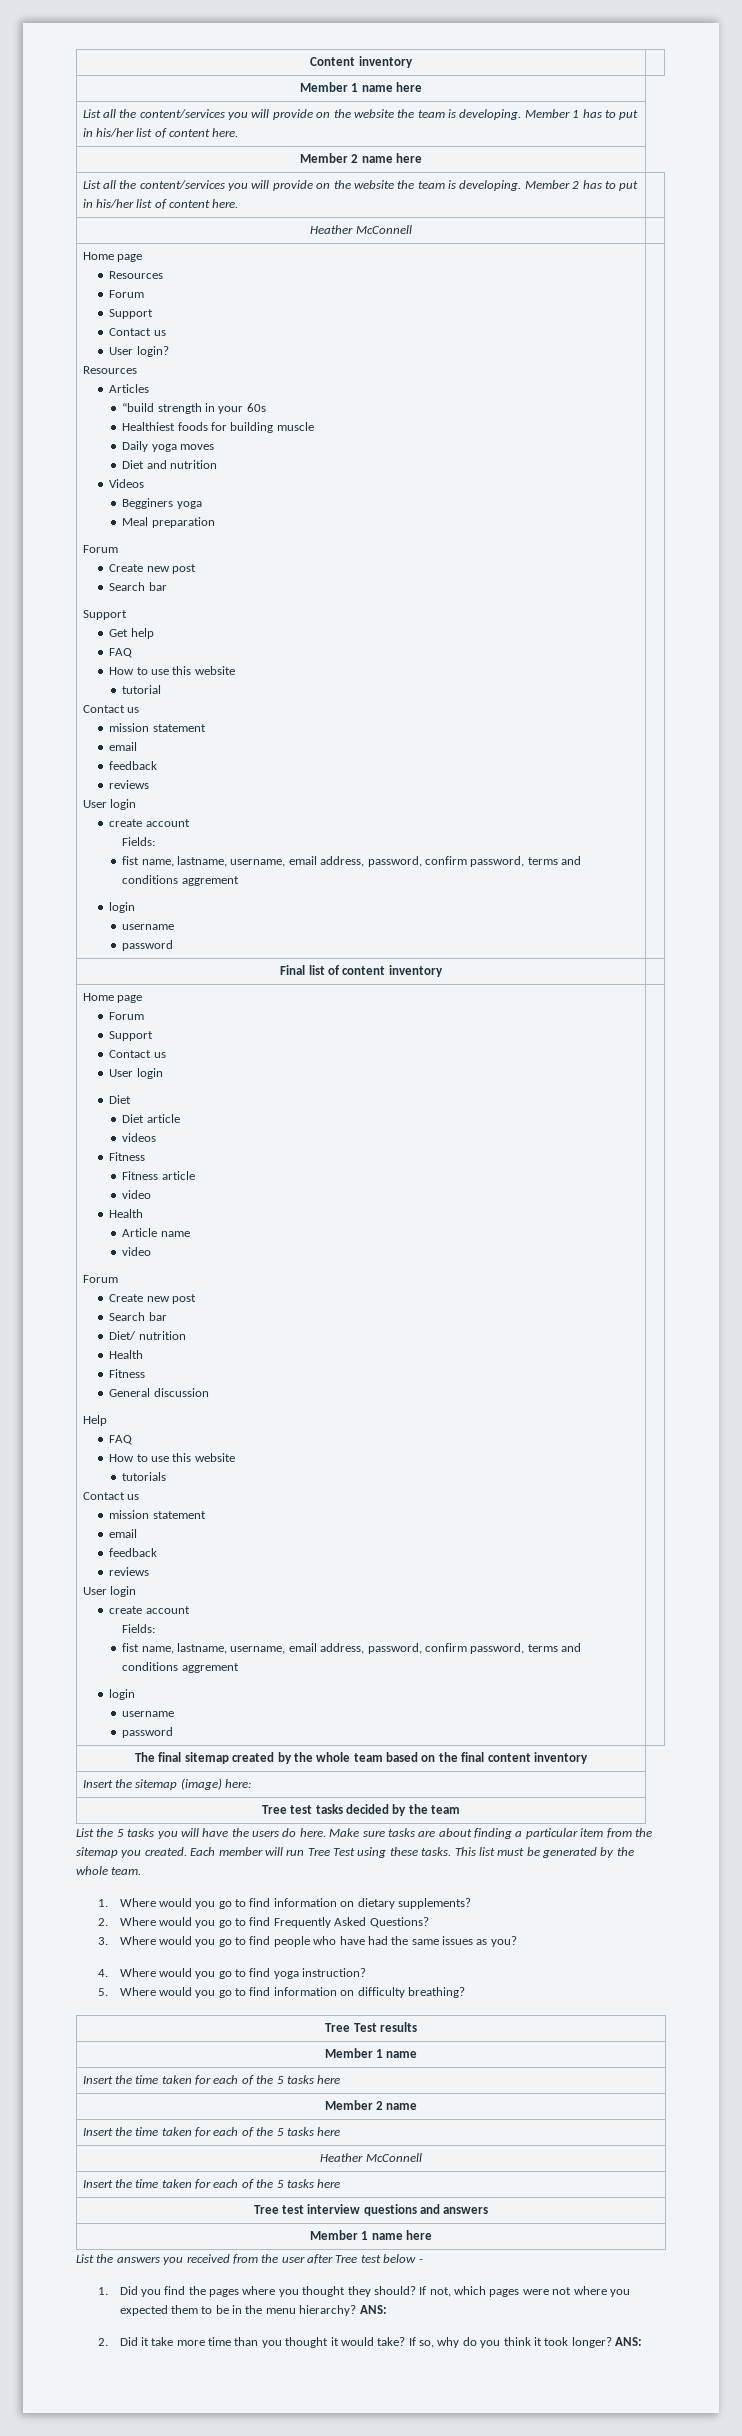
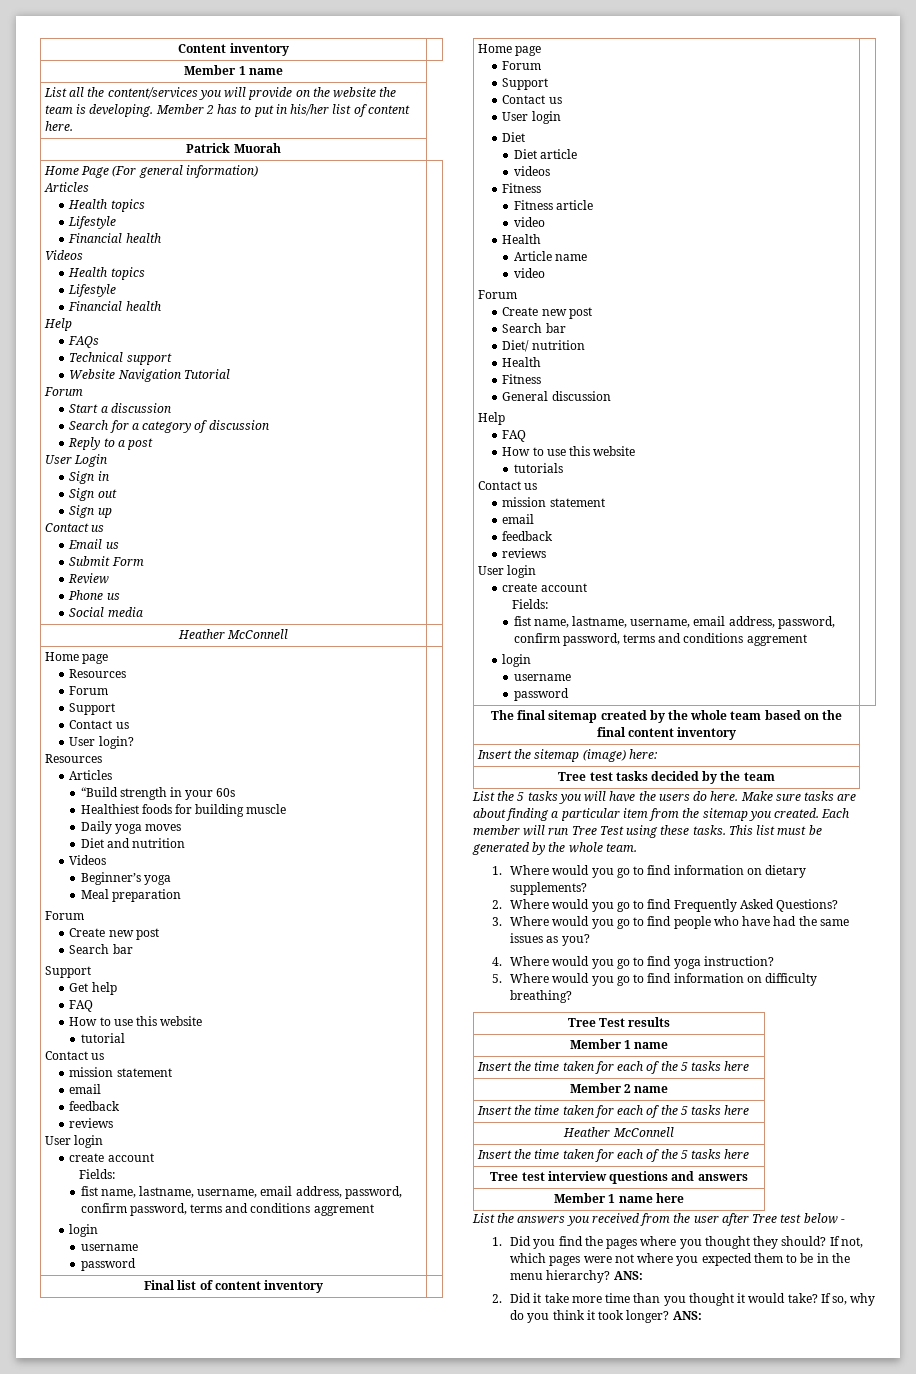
  Content inventory |
- Member 1 name here
- List all the content/services you will provide on the website the team is developing. Member 1 has to put in his/her list of content here.
- Member 2 name here
+ Member 1 name
- List all the content/services you will provide on the website the team is developing. Member 2 has to put in his/her list of content here. |
+ List all the content/services you will provide on the website the team is developing. Member 2 has to put in his/her list of content here.
+ Patrick Muorah
+ Home Page (For general information)
+ Articles
+ Health topics
+ Lifestyle
+ Financial health
+ Videos
+ Health topics
+ Lifestyle
+ Financial health
+ Help
+ FAQs
+ Technical support
+ Website Navigation Tutorial
+ Forum
+ Start a discussion
+ Search for a category of discussion
+ Reply to a post
+ User Login
+ Sign in
+ Sign out
+ Sign up
+ Contact us
+ Email us
+ Submit Form
+ Review
+ Phone us
+ Social media
- “build strength in your 60s
+ “Build strength in your 60s
- Begginers yoga
+ Beginner’s yoga

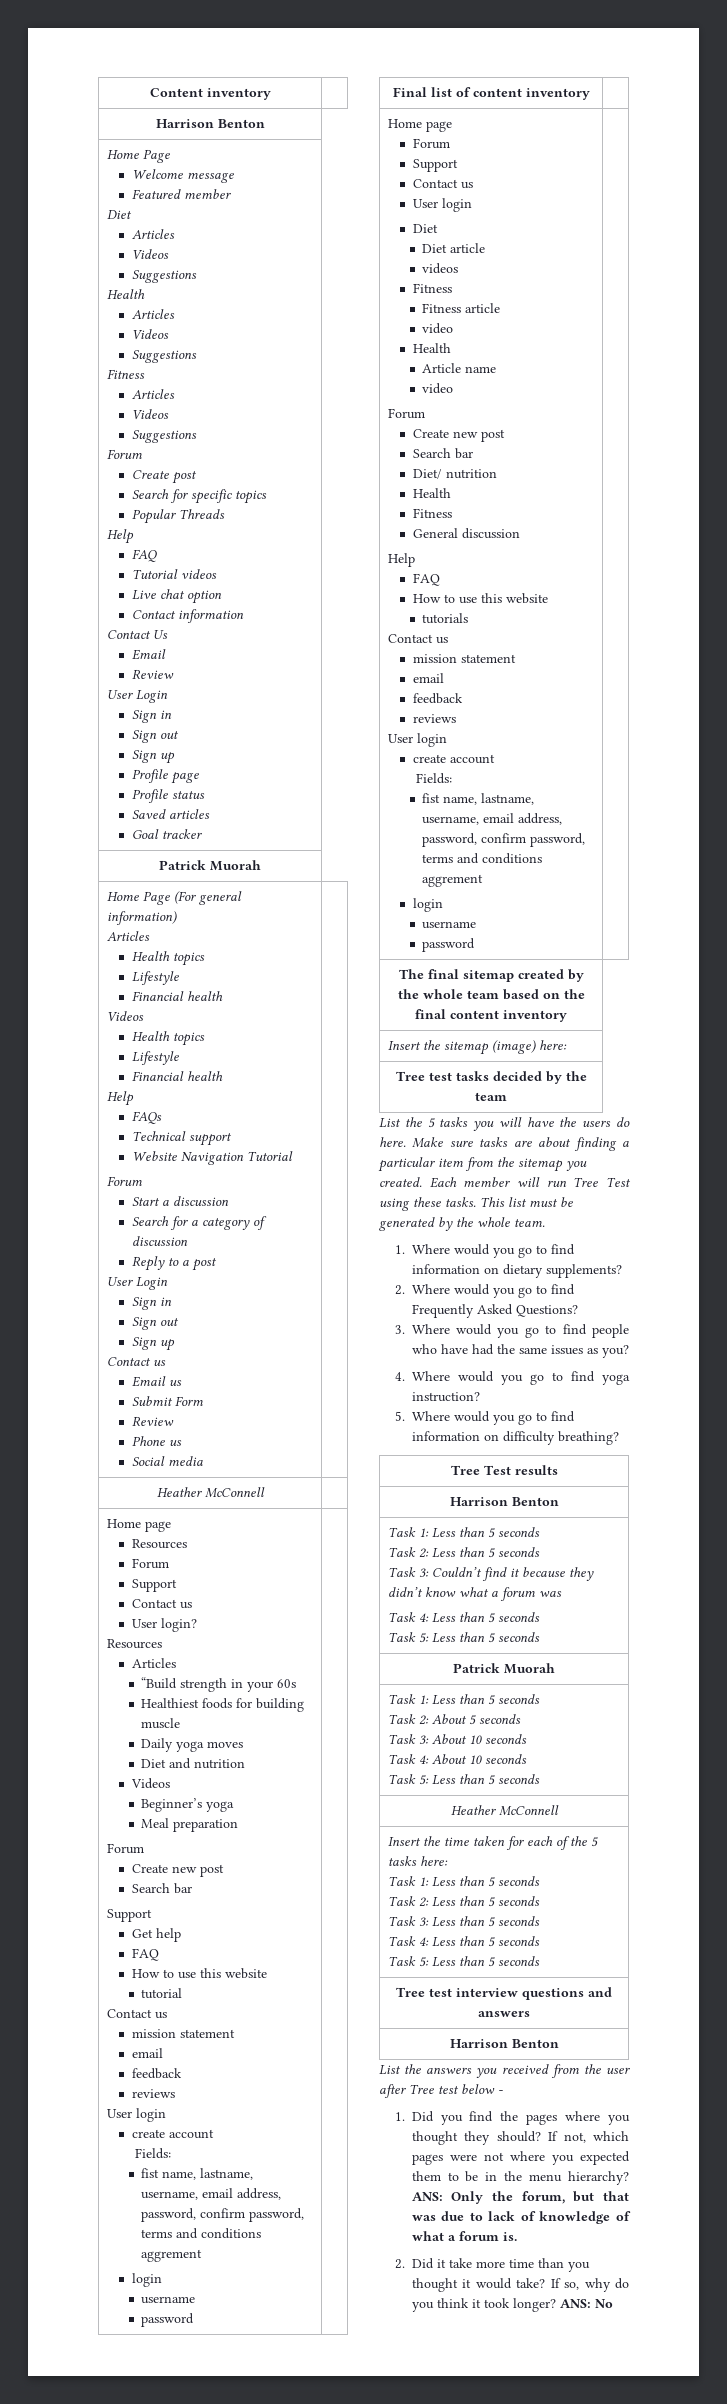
  Content inventory |
- Member 1 name
- List all the content/services you will provide on the website the team is developing. Member 2 has to put in his/her list of content here.
+ Harrison Benton
+ Home Page
+ Welcome message
+ Featured member
+ Diet
+ Articles
+ Videos
+ Suggestions
+ Health
+ Articles
+ Videos
+ Suggestions
+ Fitness
+ Articles
+ Videos
+ Suggestions
+ Forum
+ Create post
+ Search for specific topics
+ Popular Threads
+ Help
+ FAQ
+ Tutorial videos
+ Live chat option
+ Contact information
+ Contact Us
+ Email
+ Review
+ User Login
+ Sign in
+ Sign out
+ Sign up
+ Profile page
+ Profile status
+ Saved articles
+ Goal tracker
  Tree Test results
- Member 1 name
- Insert the time taken for each of the 5 tasks here
- Member 2 name
- Insert the time taken for each of the 5 tasks here
+ Harrison Benton
+ Task 1: Less than 5 seconds
+ Task 2: Less than 5 seconds
+ Task 3: Couldn’t find it because they didn’t know what a forum was
+ Task 4: Less than 5 seconds
+ Task 5: Less than 5 seconds
+ Patrick Muorah
+ Task 1: Less than 5 seconds
+ Task 2: About 5 seconds
+ Task 3: About 10 seconds
+ Task 4: About 10 seconds
+ Task 5: Less than 5 seconds
  Heather McConnell
- Insert the time taken for each of the 5 tasks here
+ Insert the time taken for each of the 5 tasks here:
+ Task 1: Less than 5 seconds
+ Task 2: Less than 5 seconds
+ Task 3: Less than 5 seconds
+ Task 4: Less than 5 seconds
+ Task 5: Less than 5 seconds
  Tree test interview questions and answers
- Member 1 name here
+ Harrison Benton
- If not, which pages were not where you expected them to be in the menu hierarchy? ANS:
+ If not, which pages were not where you expected them to be in the menu hierarchy? ANS: Only the forum, but that was due to lack of knowledge of what a forum is.
- If so, why do you think it took longer? ANS:
+ If so, why do you think it took longer? ANS: No

